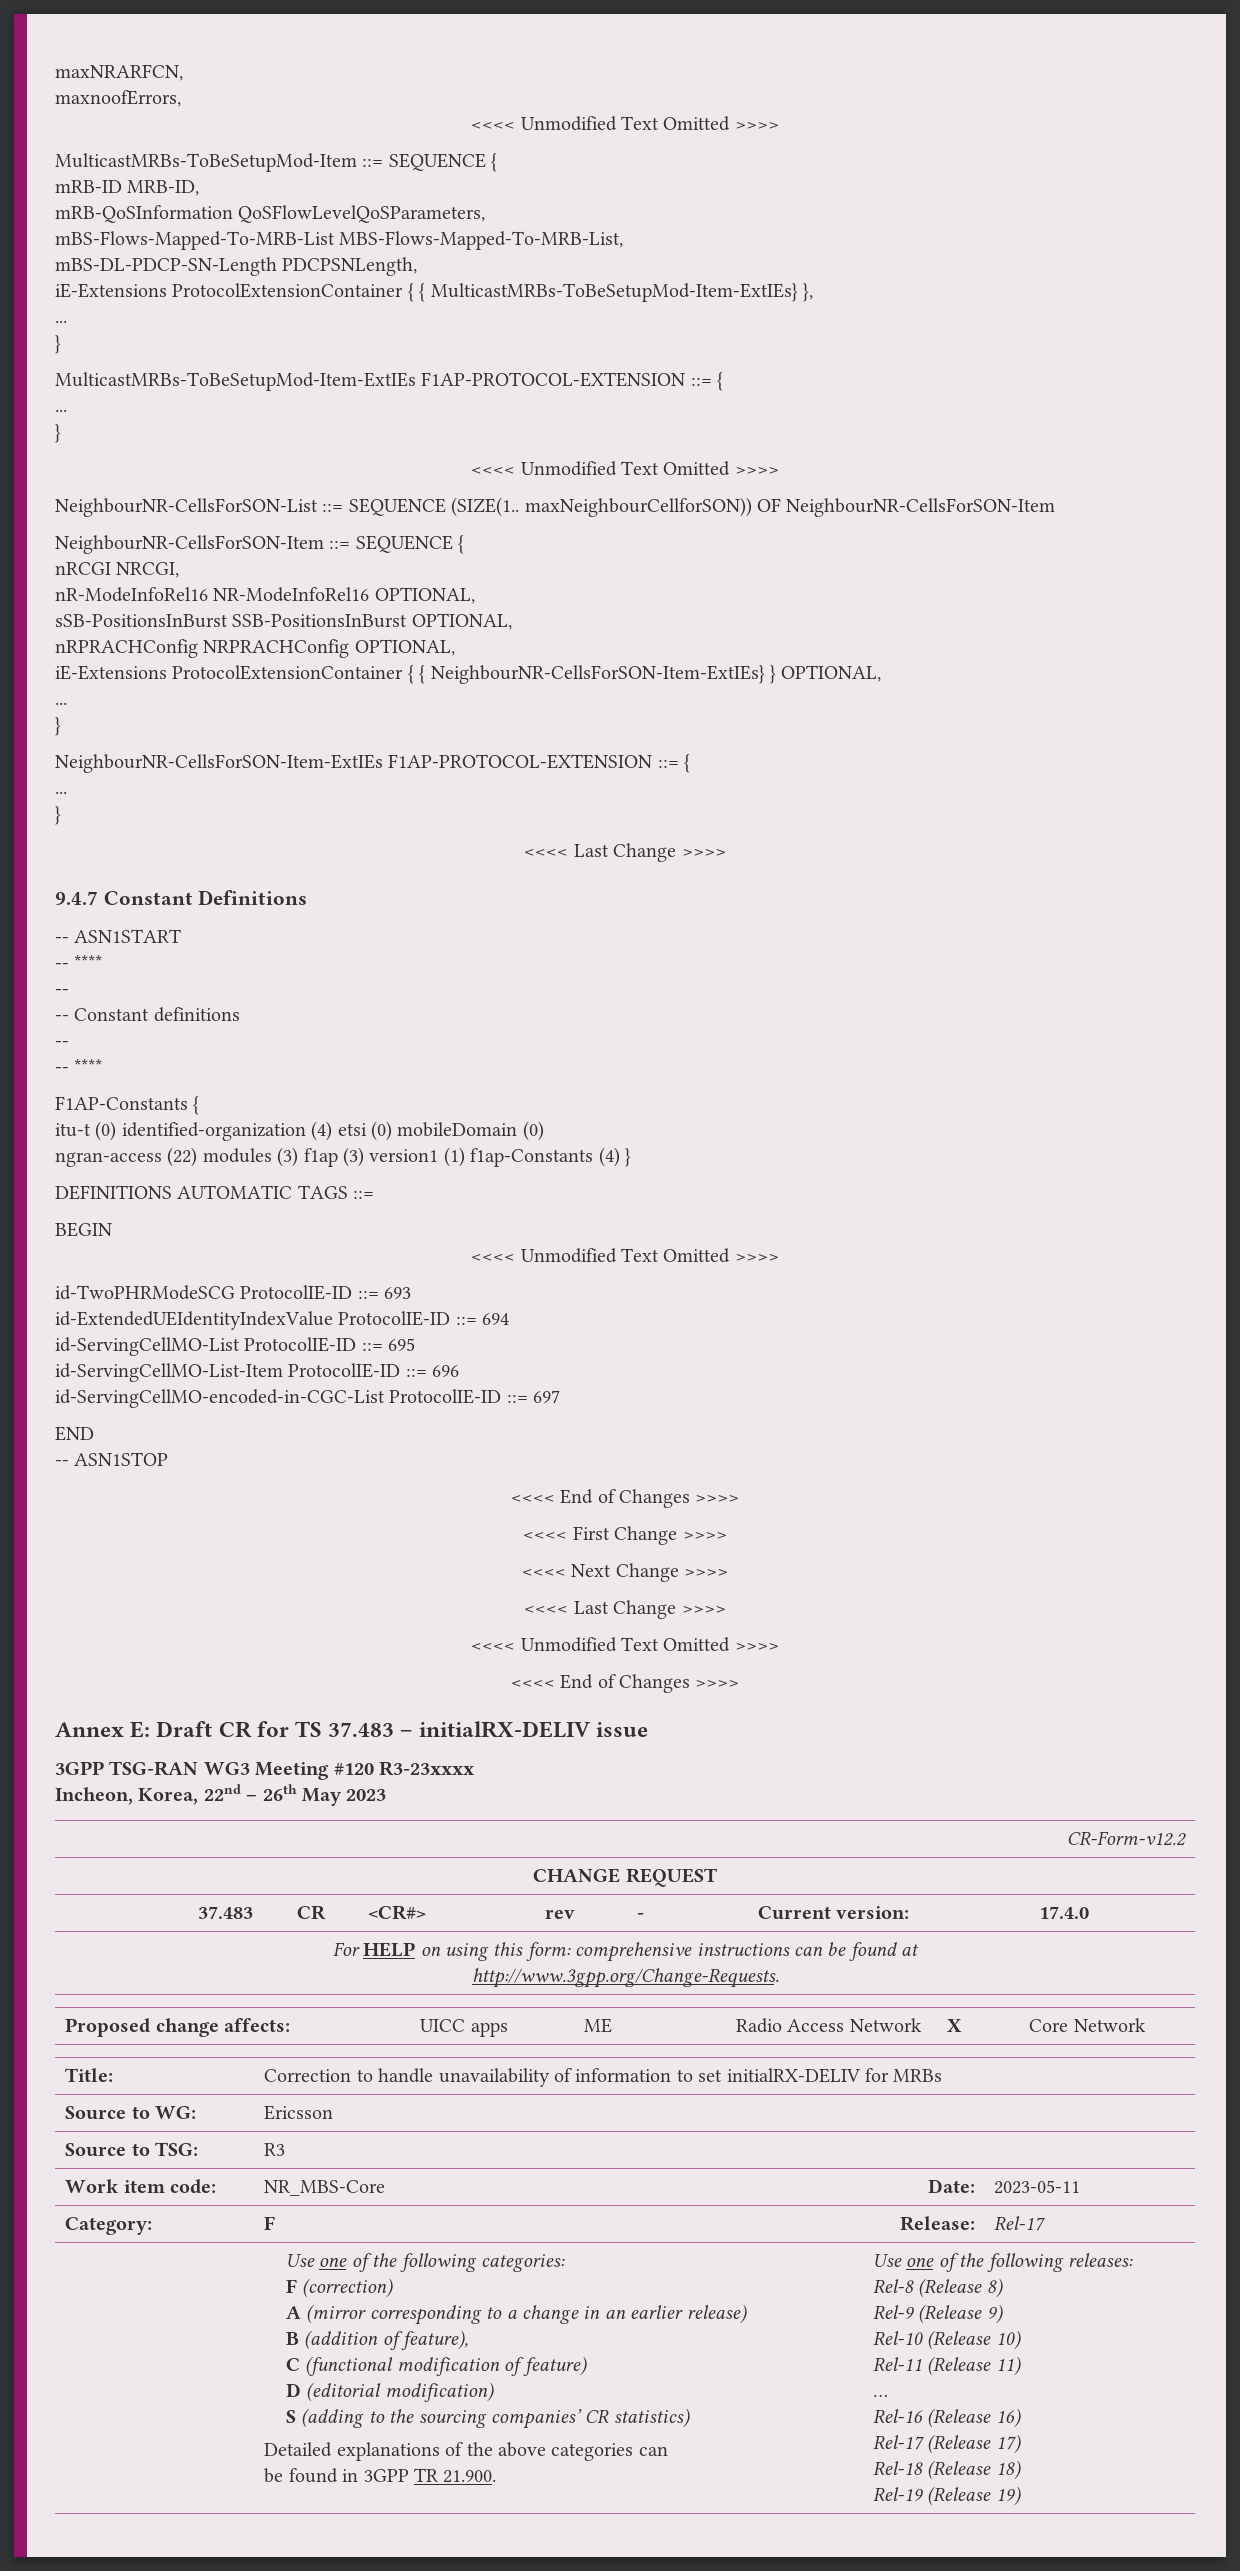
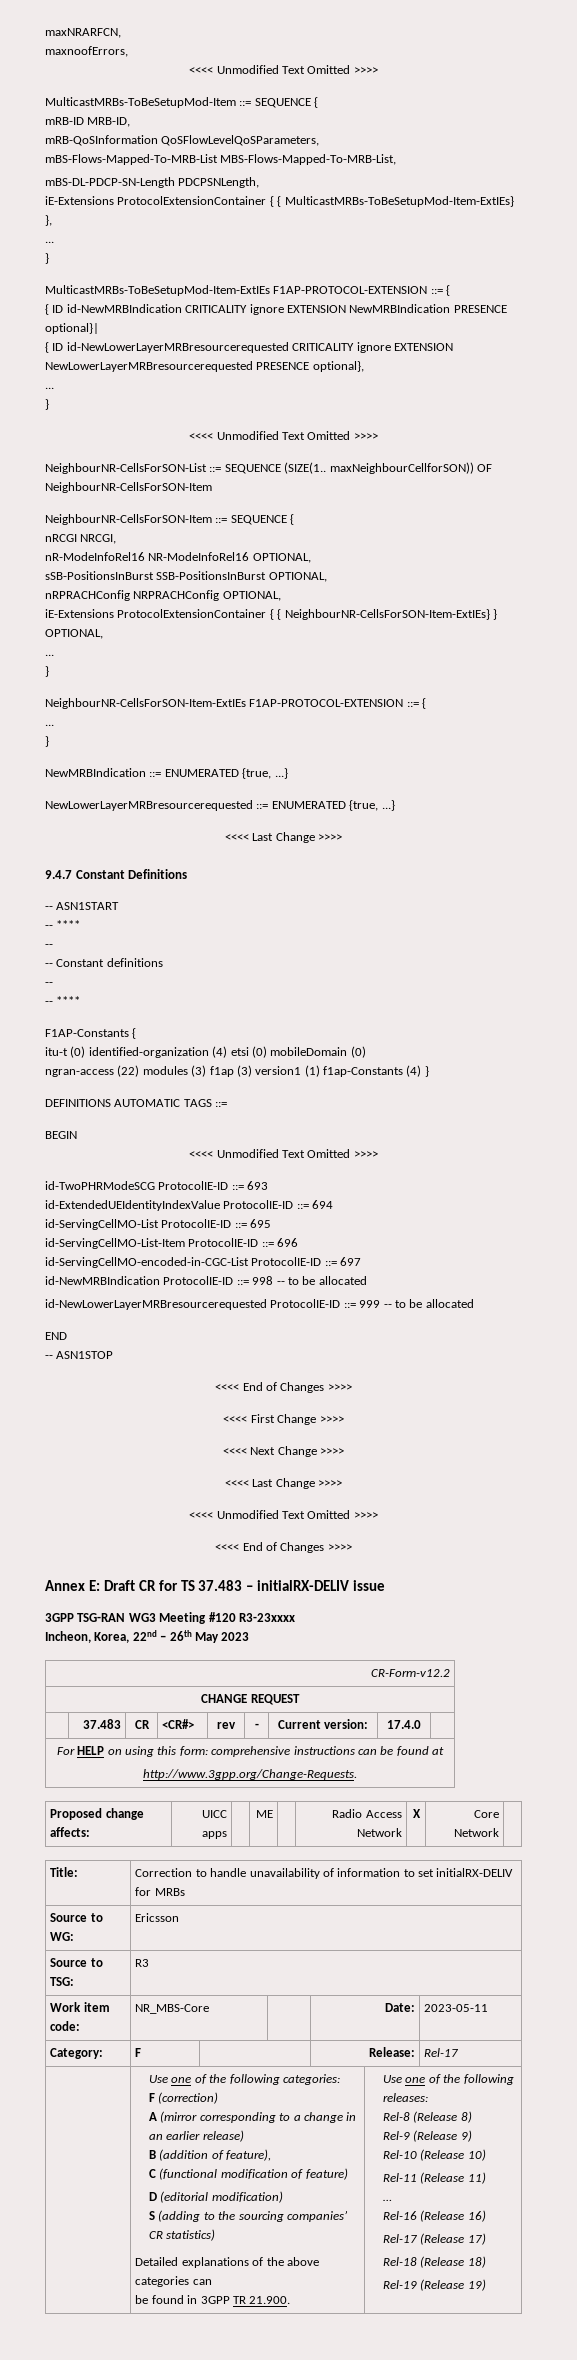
+ { ID id-NewMRBIndication CRITICALITY ignore EXTENSION NewMRBIndication PRESENCE optional}|
+ { ID id-NewLowerLayerMRBresourcerequested CRITICALITY ignore EXTENSION NewLowerLayerMRBresourcerequested PRESENCE optional},
+ NewMRBIndication ::= ENUMERATED {true, ...}
+ NewLowerLayerMRBresourcerequested ::= ENUMERATED {true, ...}
+ id-NewMRBIndication ProtocolIE-ID ::= 998 -- to be allocated
+ id-NewLowerLayerMRBresourcerequested ProtocolIE-ID ::= 999 -- to be allocated

